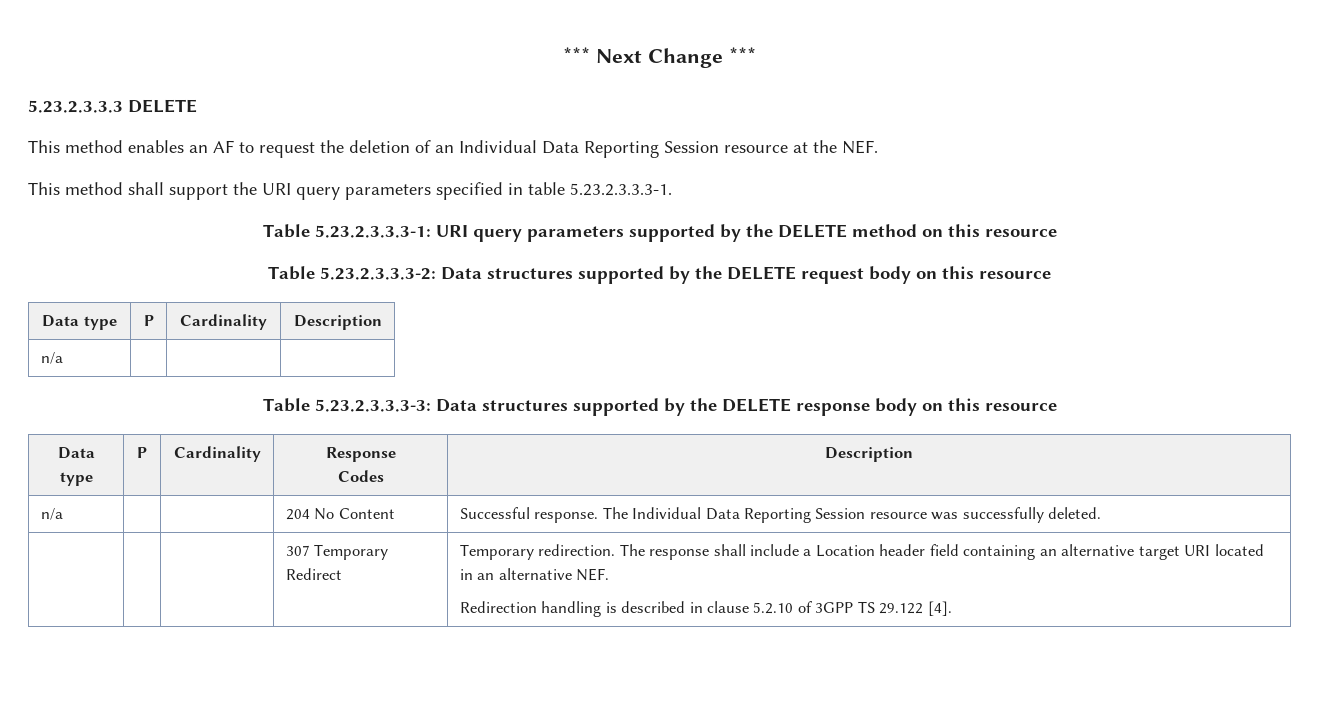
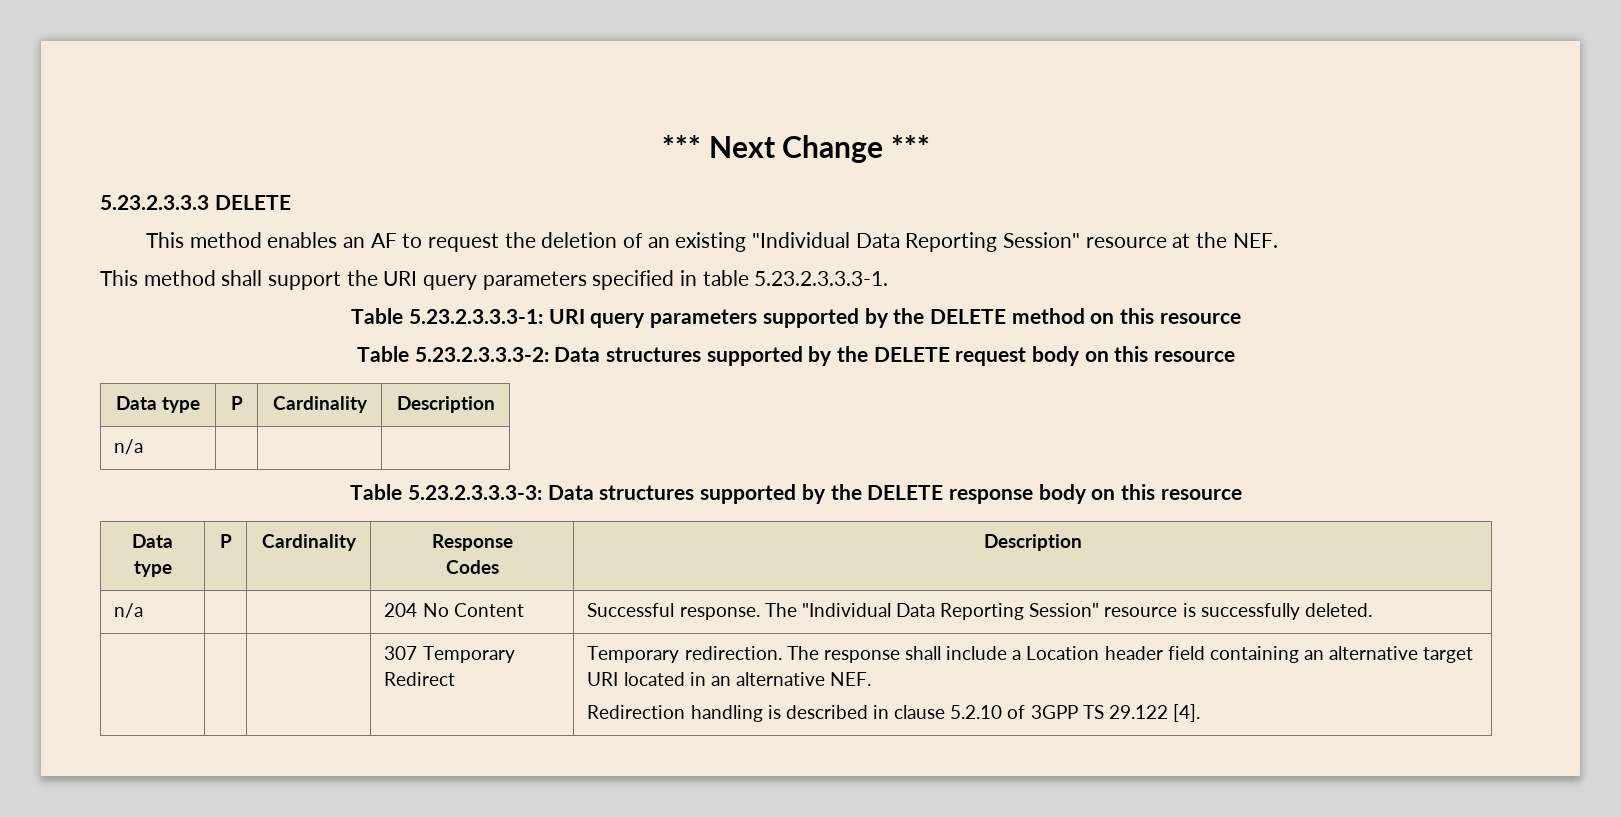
- This method enables an AF to request the deletion of an Individual Data Reporting Session resource at the NEF.
+ This method enables an AF to request the deletion of an existing "Individual Data Reporting Session" resource at the NEF.
- n/a | | | 204 No Content | Successful response. The Individual Data Reporting Session resource was successfully deleted.
+ n/a | | | 204 No Content | Successful response. The "Individual Data Reporting Session" resource is successfully deleted.

